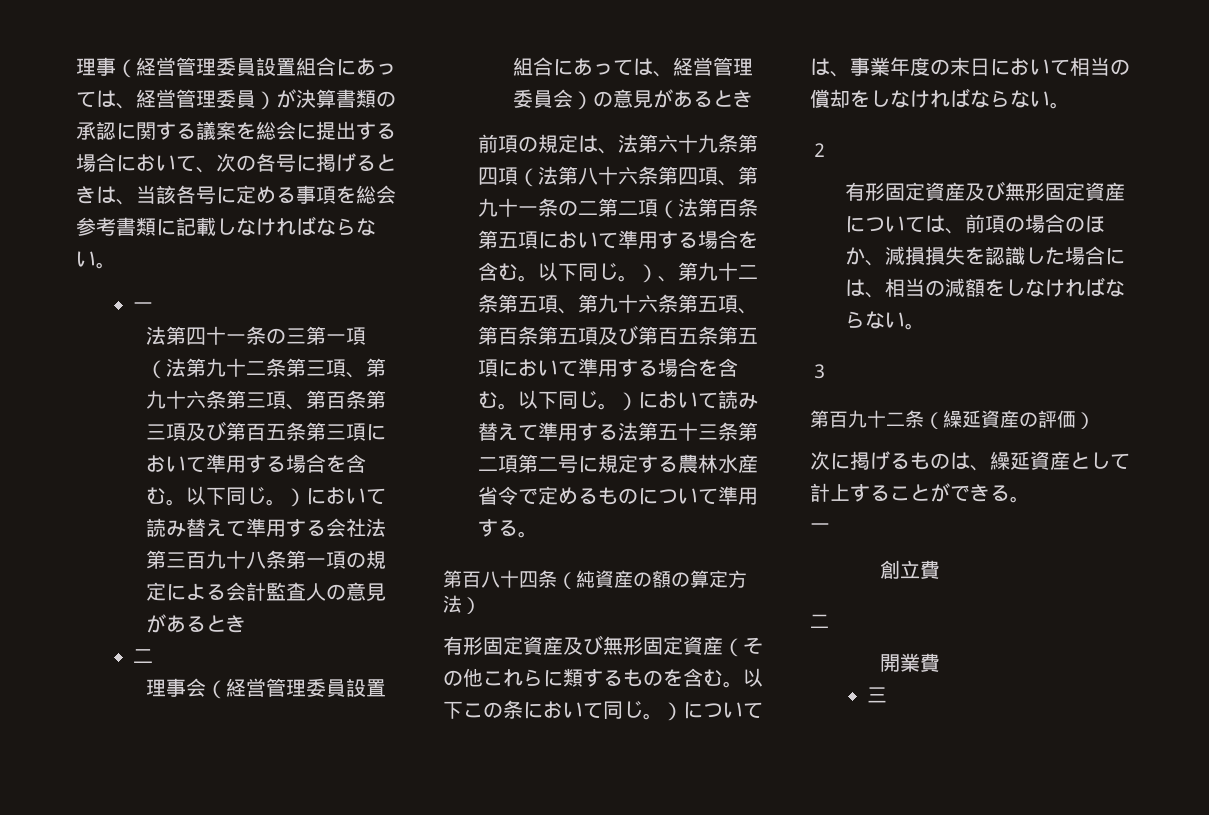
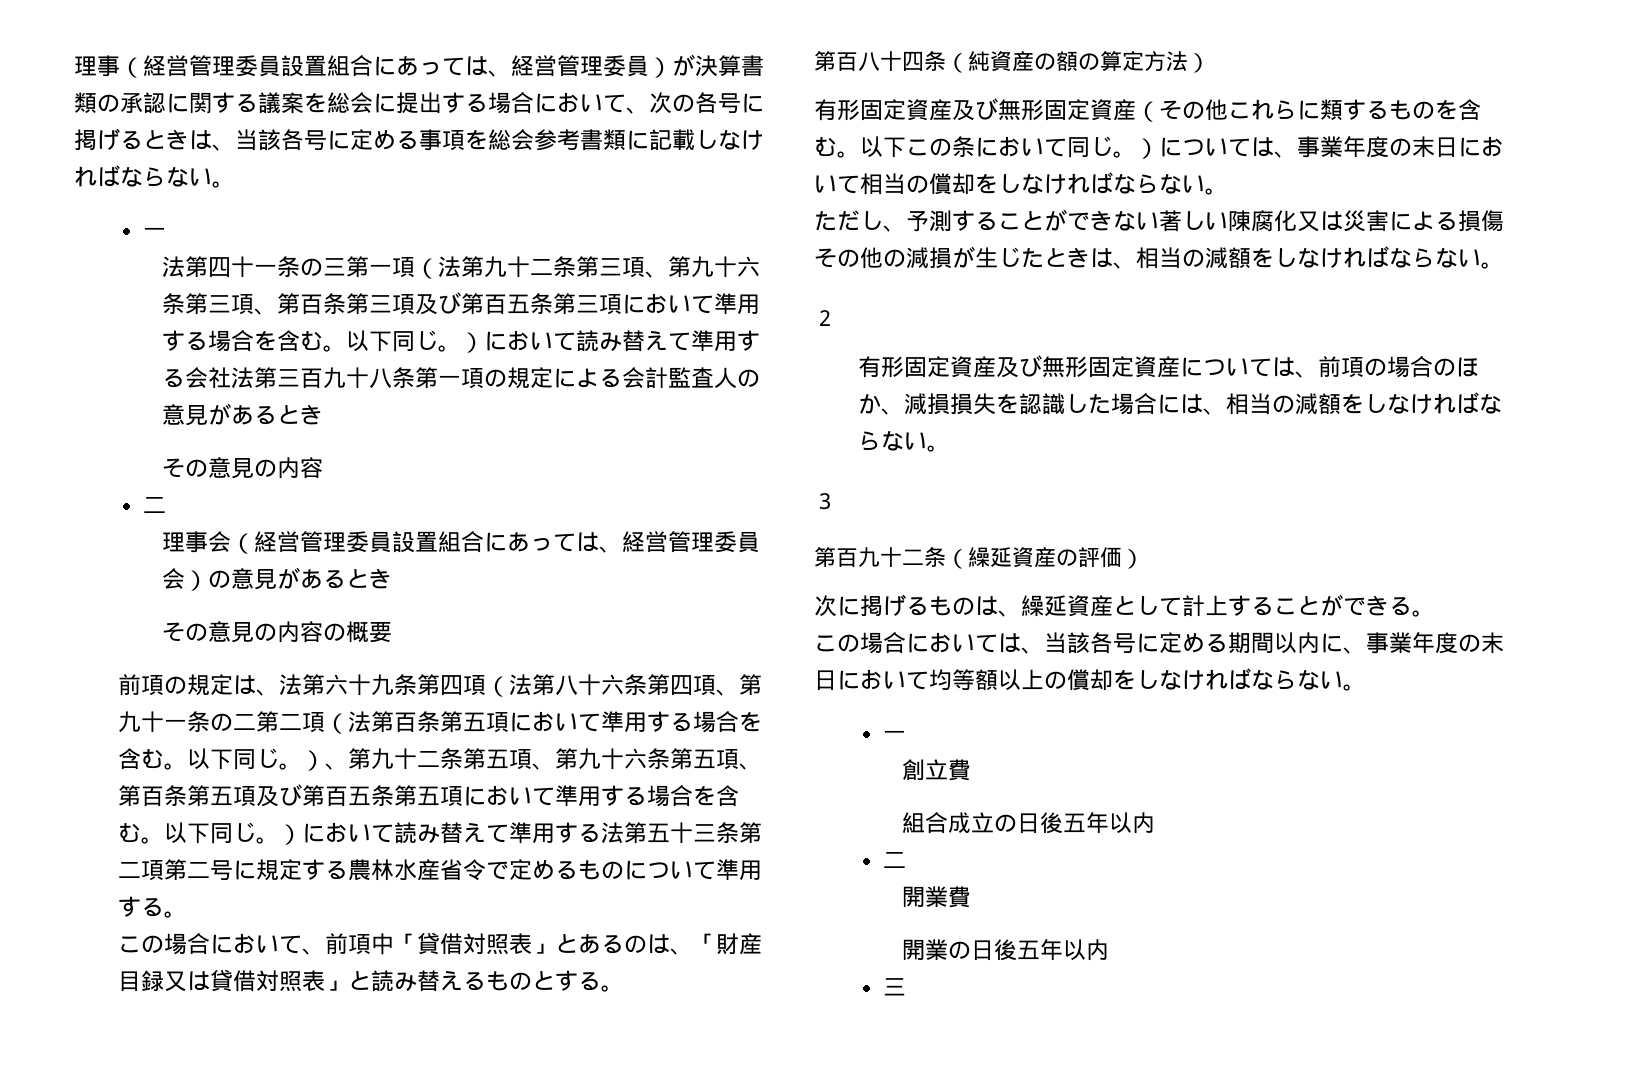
  以下同じ。）において読み替えて準用する会社法第三百九十八条第一項の規定による会計監査人の意見があるとき
+ その意見の内容
+ その意見の内容の概要
+ この場合において、前項中「貸借対照表」とあるのは、「財産目録又は貸借対照表」と読み替えるものとする。
+ ただし、予測することができない著しい陳腐化又は災害による損傷その他の減損が生じたときは、相当の減額をしなければならない。
  次に掲げるものは、繰延資産として計上することができる。
+ この場合においては、当該各号に定める期間以内に、事業年度の末日において均等額以上の償却をしなければならない。
  一
  創立費
+ 組合成立の日後五年以内
  二
  開業費
+ 開業の日後五年以内

